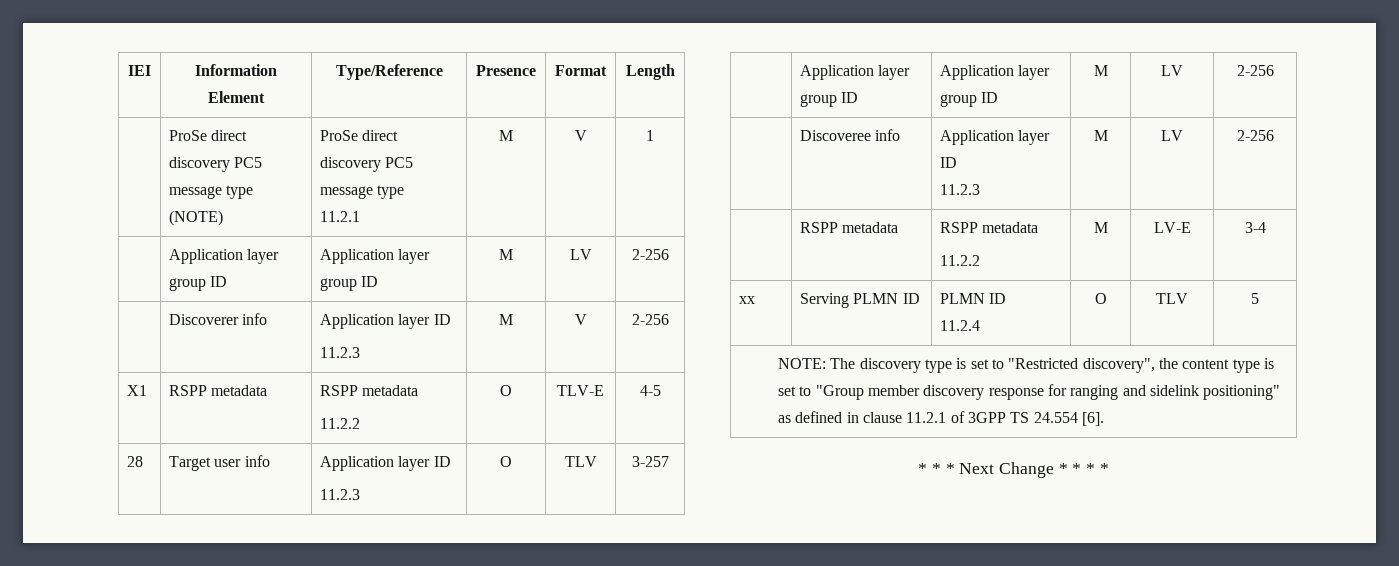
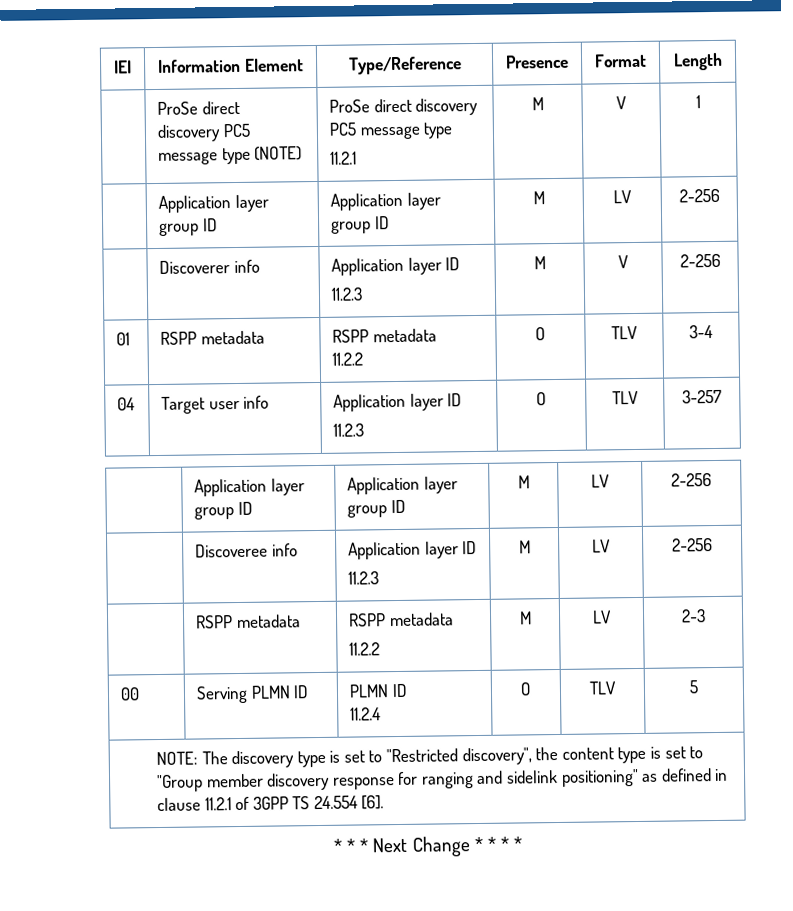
- X1 | RSPP metadata | RSPP metadata
- 11.2.2 | O | TLV-E | 4-5
- 28 | Target user info | Application layer ID
+ 01 | RSPP metadata | RSPP metadata
+ 11.2.2 | O | TLV | 3-4
+ 04 | Target user info | Application layer ID
  | Discoveree info | Application layer ID
  11.2.3 | M | LV | 2-256
  | RSPP metadata | RSPP metadata
- 11.2.2 | M | LV-E | 3-4
- xx | Serving PLMN ID | PLMN ID
+ 11.2.2 | M | LV | 2-3
+ 00 | Serving PLMN ID | PLMN ID

